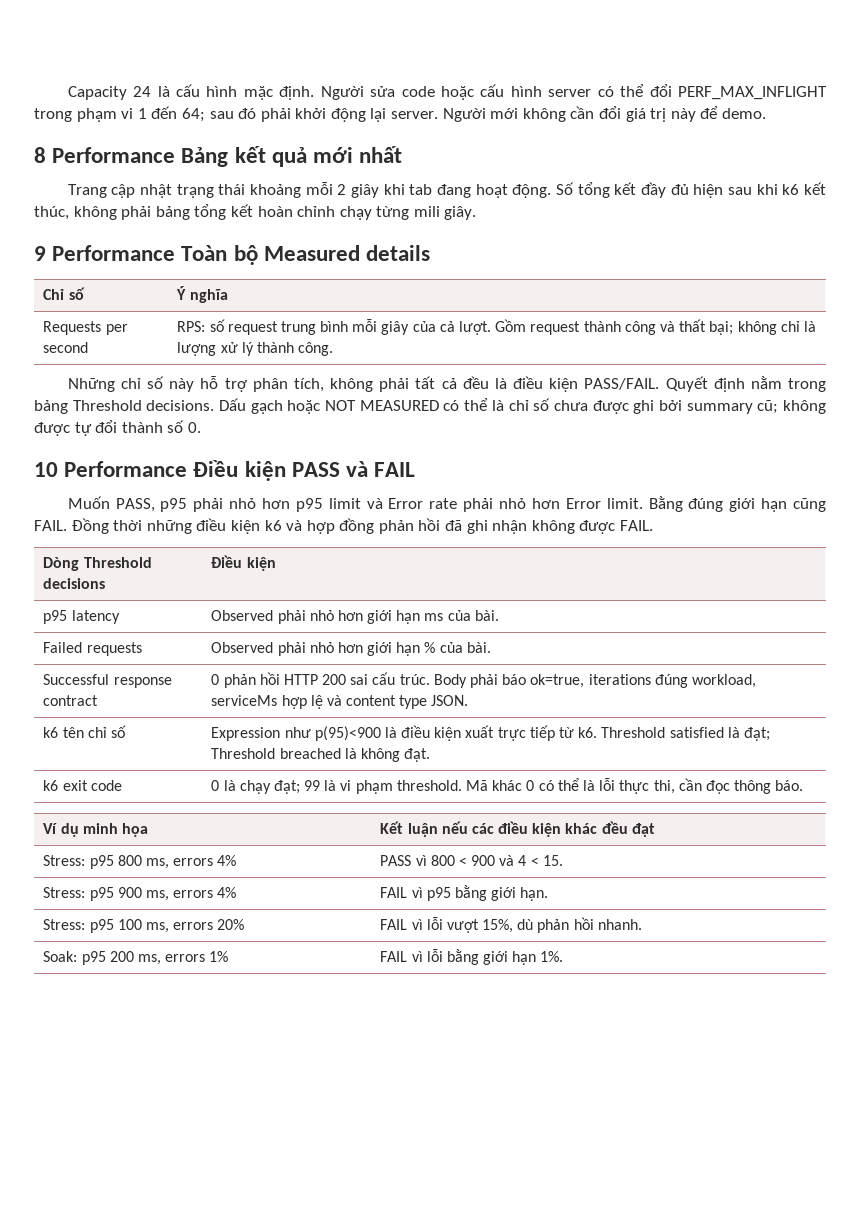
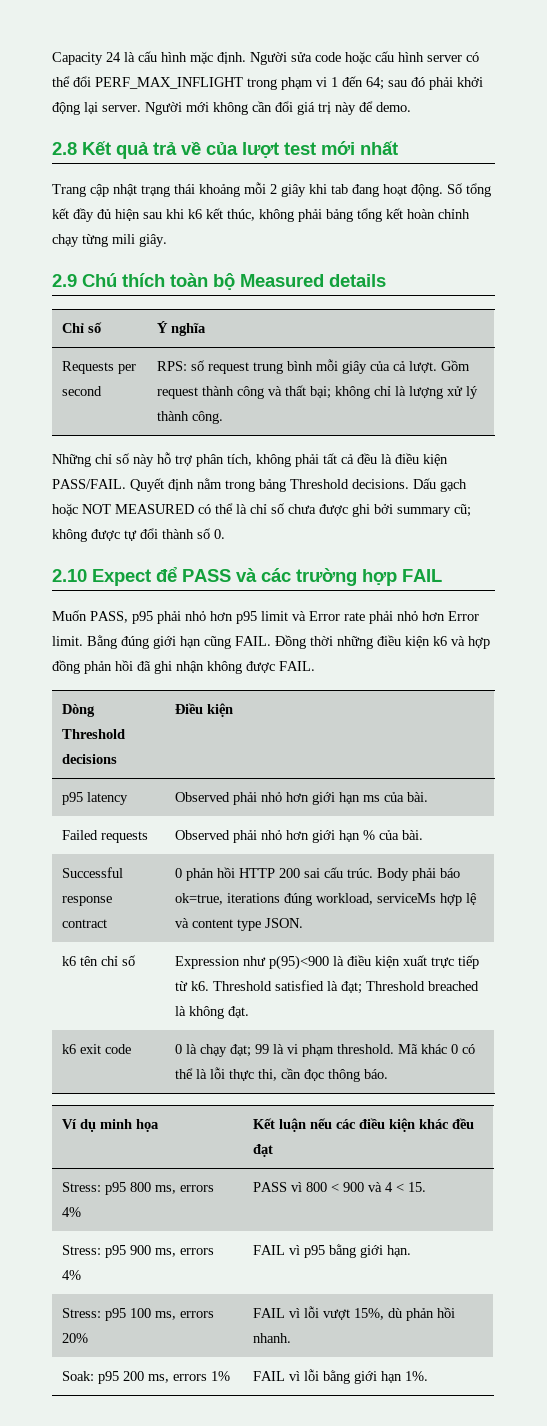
- 8 Performance Bảng kết quả mới nhất
+ 2.8 Kết quả trả về của lượt test mới nhất
- 9 Performance Toàn bộ Measured details
+ 2.9 Chú thích toàn bộ Measured details
- 10 Performance Điều kiện PASS và FAIL
+ 2.10 Expect để PASS và các trường hợp FAIL

